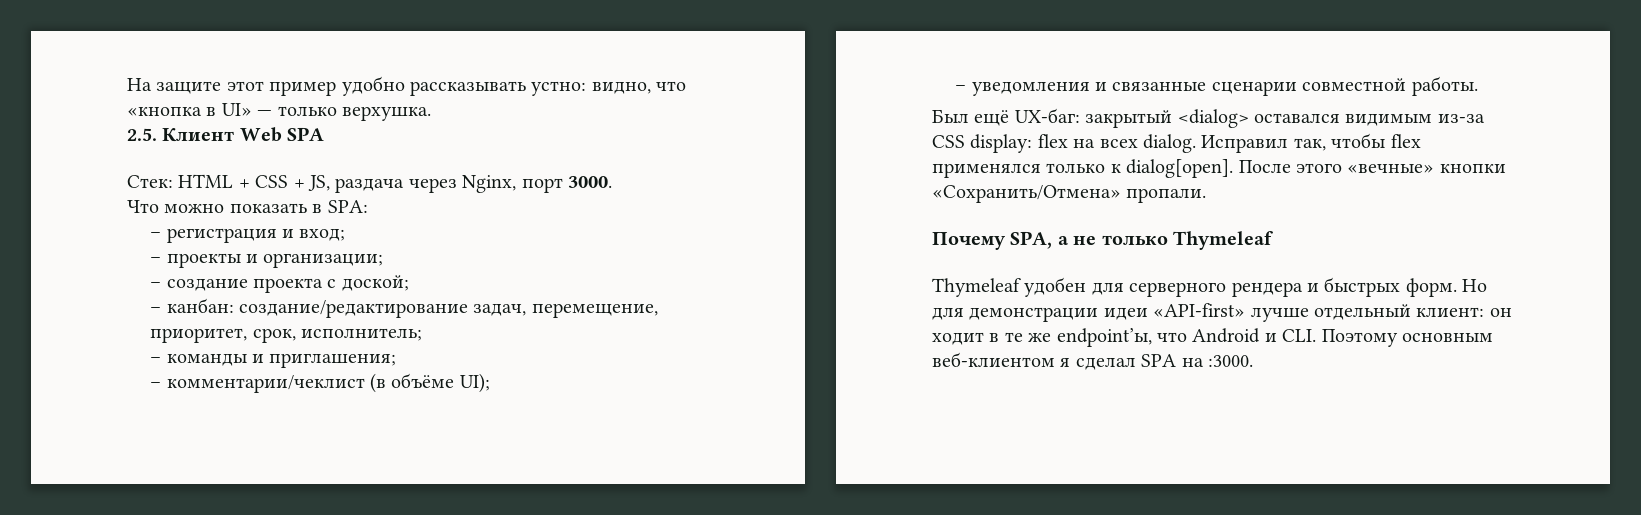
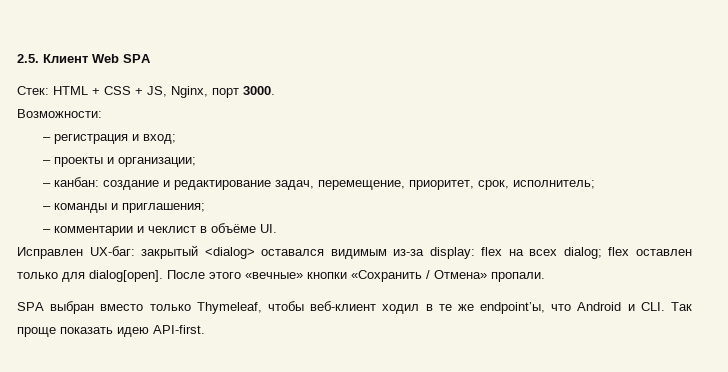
- На защите этот пример удобно рассказывать устно: видно, что «кнопка в UI» — только верхушка.
- Стек: HTML + CSS + JS, раздача через Nginx, порт 3000.
+ Стек: HTML + CSS + JS, Nginx, порт 3000.
- Что можно показать в SPA:
+ Возможности:
- – создание проекта с доской;
- – канбан: создание/редактирование задач, перемещение, приоритет, срок, исполнитель;
+ – канбан: создание и редактирование задач, перемещение, приоритет, срок, исполнитель;
- – комментарии/чеклист (в объёме UI);
- – уведомления и связанные сценарии совместной работы.
- Был ещё UX-баг: закрытый <dialog> оставался видимым из-за CSS display: flex на всех dialog. Исправил так, чтобы flex применялся только к dialog[open].
+ – комментарии и чеклист в объёме UI.
+ Исправлен UX-баг: закрытый <dialog> оставался видимым из-за display: flex на всех dialog; flex оставлен только для dialog[open].
- После этого «вечные» кнопки «Сохранить/Отмена» пропали.
- Почему SPA, а не только Thymeleaf
- Thymeleaf удобен для серверного рендера и быстрых форм. Но для демонстрации идеи «API-first» лучше отдельный клиент: он ходит в те же endpoint’ы, что Android и CLI. Поэтому основным веб-клиентом я сделал SPA на :3000.
+ После этого «вечные» кнопки «Сохранить / Отмена» пропали.
+ SPA выбран вместо только Thymeleaf, чтобы веб-клиент ходил в те же endpoint’ы, что Android и CLI. Так проще показать идею API-first.

